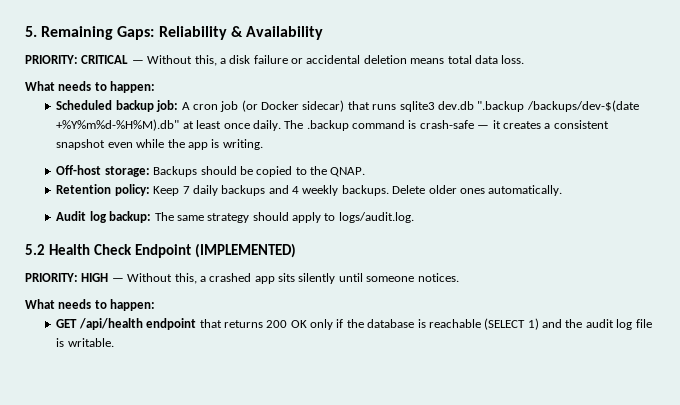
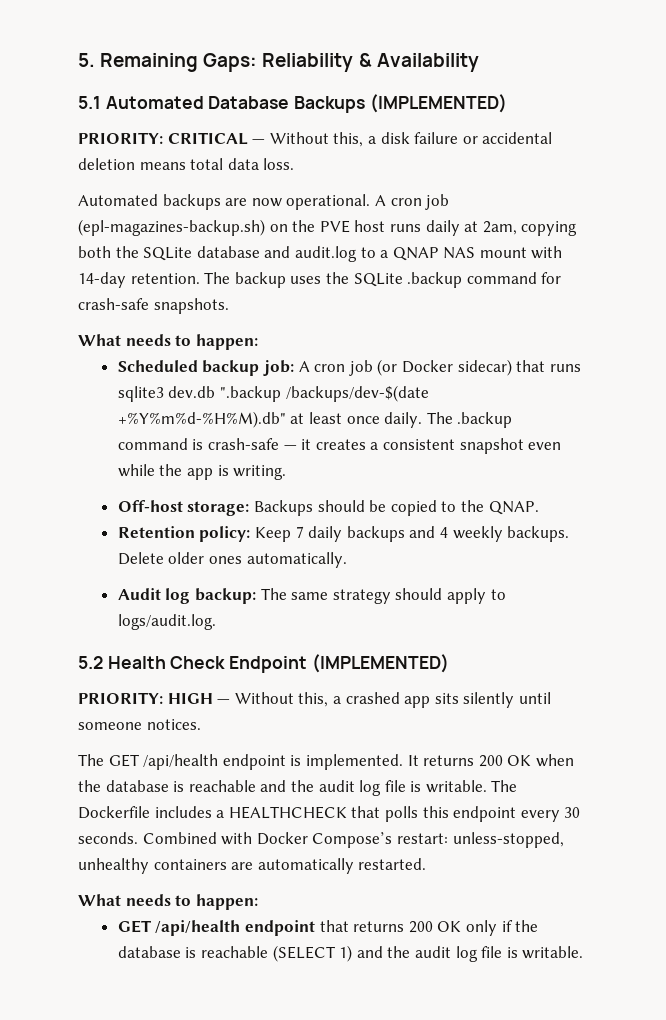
+ 5.1 Automated Database Backups (IMPLEMENTED)
+ Automated backups are now operational. A cron job (epl-magazines-backup.sh) on the PVE host runs daily at 2am, copying both the SQLite database and audit.log to a QNAP NAS mount with 14-day retention. The backup uses the SQLite .backup command for crash-safe snapshots.
+ The GET /api/health endpoint is implemented. It returns 200 OK when the database is reachable and the audit log file is writable. The Dockerfile includes a HEALTHCHECK that polls this endpoint every 30 seconds. Combined with Docker Compose’s restart: unless-stopped, unhealthy containers are automatically restarted.

